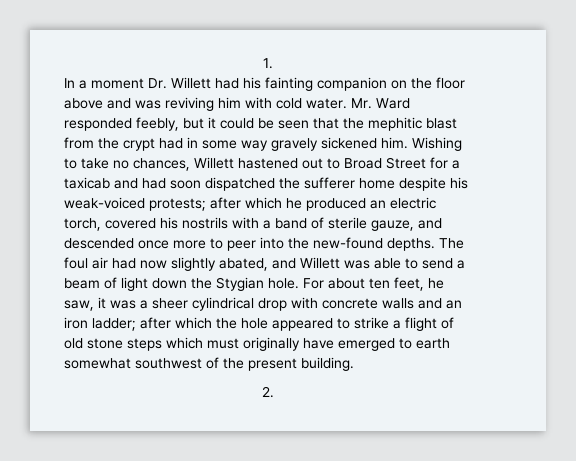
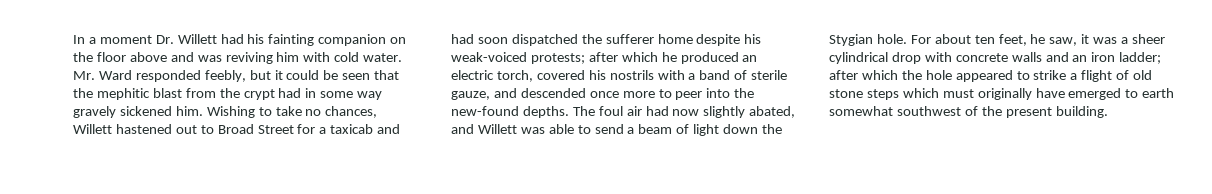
- 1.
- 2.

